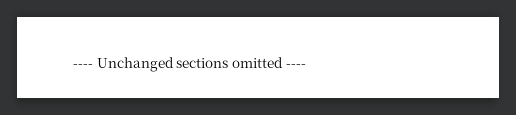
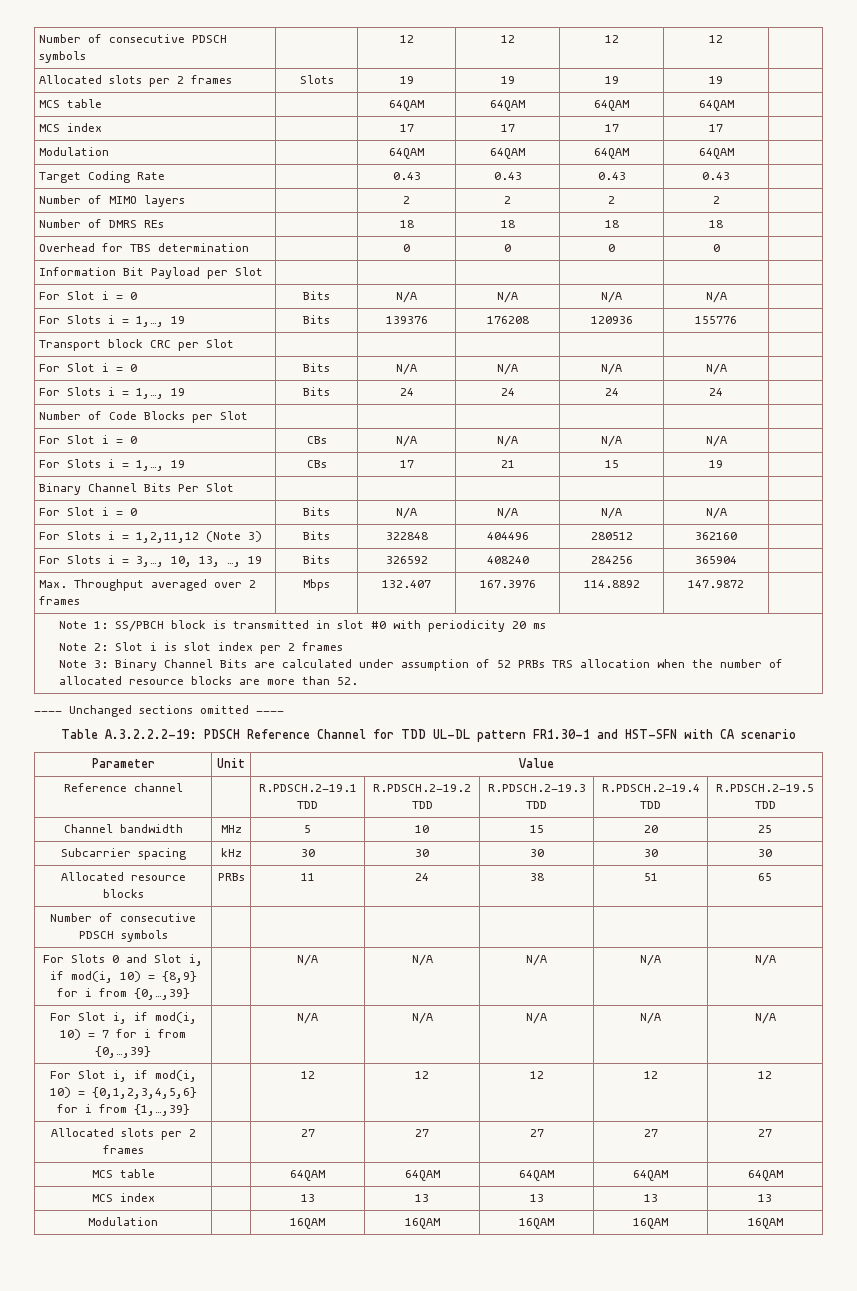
+ Number of consecutive PDSCH symbols | | 12 | 12 | 12 | 12 |
+ Allocated slots per 2 frames | Slots | 19 | 19 | 19 | 19 |
+ MCS table | | 64QAM | 64QAM | 64QAM | 64QAM |
+ MCS index | | 17 | 17 | 17 | 17 |
+ Modulation | | 64QAM | 64QAM | 64QAM | 64QAM |
+ Target Coding Rate | | 0.43 | 0.43 | 0.43 | 0.43 |
+ Number of MIMO layers | | 2 | 2 | 2 | 2 |
+ Number of DMRS REs | | 18 | 18 | 18 | 18 |
+ Overhead for TBS determination | | 0 | 0 | 0 | 0 |
+ Information Bit Payload per Slot | | | | | |
+ For Slot i = 0 | Bits | N/A | N/A | N/A | N/A |
+ For Slots i = 1,…, 19 | Bits | 139376 | 176208 | 120936 | 155776 |
+ Transport block CRC per Slot | | | | | |
+ For Slot i = 0 | Bits | N/A | N/A | N/A | N/A |
+ For Slots i = 1,…, 19 | Bits | 24 | 24 | 24 | 24 |
+ Number of Code Blocks per Slot | | | | | |
+ For Slot i = 0 | CBs | N/A | N/A | N/A | N/A |
+ For Slots i = 1,…, 19 | CBs | 17 | 21 | 15 | 19 |
+ Binary Channel Bits Per Slot | | | | | |
+ For Slot i = 0 | Bits | N/A | N/A | N/A | N/A |
+ For Slots i = 1,2,11,12 (Note 3) | Bits | 322848 | 404496 | 280512 | 362160 |
+ For Slots i = 3,…, 10, 13, …, 19 | Bits | 326592 | 408240 | 284256 | 365904 |
+ Max. Throughput averaged over 2 frames | Mbps | 132.407 | 167.3976 | 114.8892 | 147.9872 |
+ Note 1: SS/PBCH block is transmitted in slot #0 with periodicity 20 ms
+ Note 2: Slot i is slot index per 2 frames
+ Note 3: Binary Channel Bits are calculated under assumption of 52 PRBs TRS allocation when the number of allocated resource blocks are more than 52.
+ Table A.3.2.2.2-19: PDSCH Reference Channel for TDD UL-DL pattern FR1.30-1 and HST-SFN with CA scenario
+ Parameter | Unit | Value
+ Reference channel | | R.PDSCH.2-19.1 TDD | R.PDSCH.2-19.2 TDD | R.PDSCH.2-19.3 TDD | R.PDSCH.2-19.4 TDD | R.PDSCH.2-19.5 TDD
+ Channel bandwidth | MHz | 5 | 10 | 15 | 20 | 25
+ Subcarrier spacing | kHz | 30 | 30 | 30 | 30 | 30
+ Allocated resource blocks | PRBs | 11 | 24 | 38 | 51 | 65
+ Number of consecutive PDSCH symbols | | | | | |
+ For Slots 0 and Slot i, if mod(i, 10) = {8,9} for i from {0,…,39} | | N/A | N/A | N/A | N/A | N/A
+ For Slot i, if mod(i, 10) = 7 for i from {0,…,39} | | N/A | N/A | N/A | N/A | N/A
+ For Slot i, if mod(i, 10) = {0,1,2,3,4,5,6} for i from {1,…,39} | | 12 | 12 | 12 | 12 | 12
+ Allocated slots per 2 frames | | 27 | 27 | 27 | 27 | 27
+ MCS table | | 64QAM | 64QAM | 64QAM | 64QAM | 64QAM
+ MCS index | | 13 | 13 | 13 | 13 | 13
+ Modulation | | 16QAM | 16QAM | 16QAM | 16QAM | 16QAM

